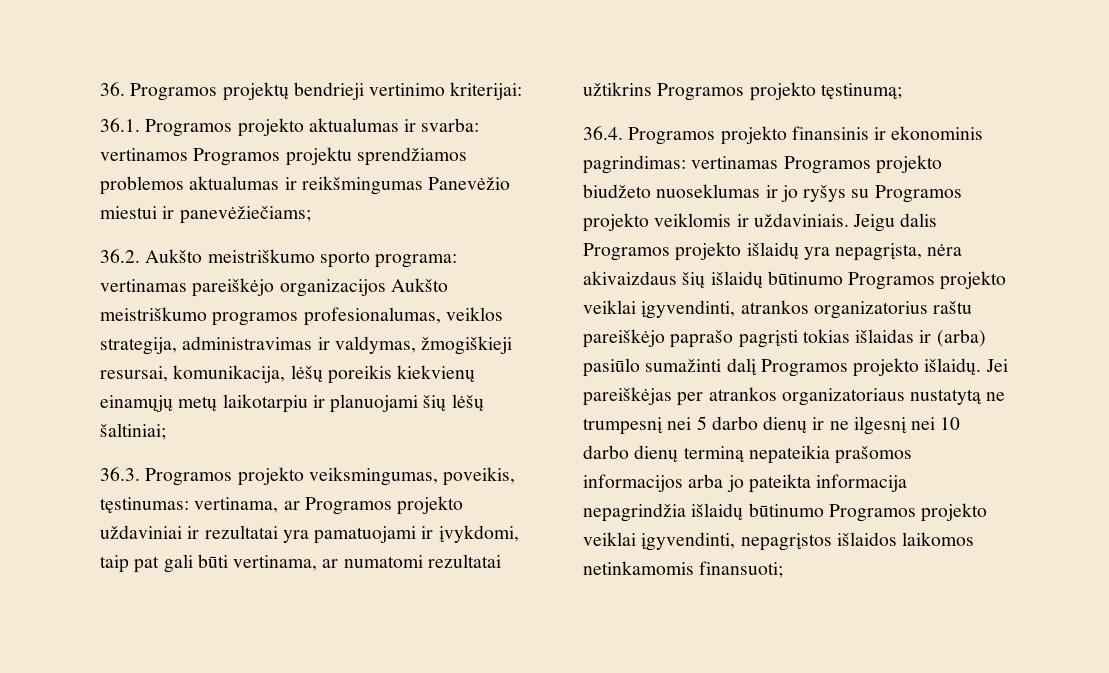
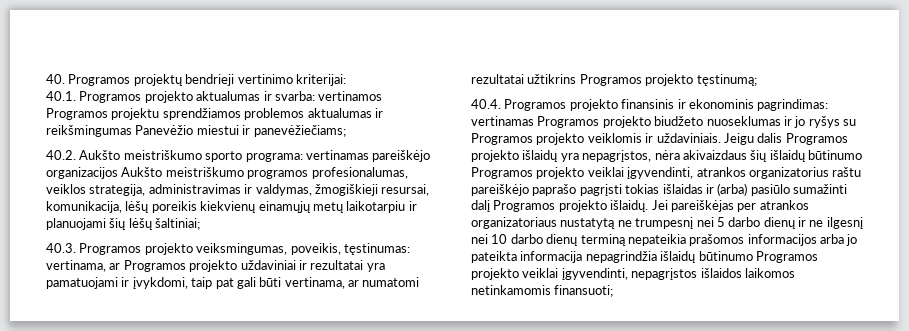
- 36. Programos projektų bendrieji vertinimo kriterijai:
+ 40. Programos projektų bendrieji vertinimo kriterijai:
- 36.1. Programos projekto aktualumas ir svarba: vertinamos Programos projektu sprendžiamos problemos aktualumas ir reikšmingumas Panevėžio miestui ir panevėžiečiams;
+ 40.1. Programos projekto aktualumas ir svarba: vertinamos Programos projektu sprendžiamos problemos aktualumas ir reikšmingumas Panevėžio miestui ir panevėžiečiams;
- 36.2. Aukšto meistriškumo sporto programa: vertinamas pareiškėjo organizacijos Aukšto meistriškumo programos profesionalumas, veiklos strategija, administravimas ir valdymas, žmogiškieji resursai, komunikacija, lėšų poreikis kiekvienų einamųjų metų laikotarpiu ir planuojami šių lėšų šaltiniai;
+ 40.2. Aukšto meistriškumo sporto programa: vertinamas pareiškėjo organizacijos Aukšto meistriškumo programos profesionalumas, veiklos strategija, administravimas ir valdymas, žmogiškieji resursai, komunikacija, lėšų poreikis kiekvienų einamųjų metų laikotarpiu ir planuojami šių lėšų šaltiniai;
- 36.3. Programos projekto veiksmingumas, poveikis, tęstinumas: vertinama, ar Programos projekto uždaviniai ir rezultatai yra pamatuojami ir įvykdomi, taip pat gali būti vertinama, ar numatomi rezultatai užtikrins Programos projekto tęstinumą;
+ 40.3. Programos projekto veiksmingumas, poveikis, tęstinumas: vertinama, ar Programos projekto uždaviniai ir rezultatai yra pamatuojami ir įvykdomi, taip pat gali būti vertinama, ar numatomi rezultatai užtikrins Programos projekto tęstinumą;
- 36.4. Programos projekto finansinis ir ekonominis pagrindimas: vertinamas Programos projekto biudžeto nuoseklumas ir jo ryšys su Programos projekto veiklomis ir uždaviniais.
+ 40.4. Programos projekto finansinis ir ekonominis pagrindimas: vertinamas Programos projekto biudžeto nuoseklumas ir jo ryšys su Programos projekto veiklomis ir uždaviniais.
- Jeigu dalis Programos projekto išlaidų yra nepagrįsta, nėra akivaizdaus šių išlaidų būtinumo Programos projekto veiklai įgyvendinti, atrankos organizatorius raštu pareiškėjo paprašo pagrįsti tokias išlaidas ir (arba) pasiūlo sumažinti dalį Programos projekto išlaidų.
+ Jeigu dalis Programos projekto išlaidų yra nepagrįstos, nėra akivaizdaus šių išlaidų būtinumo Programos projekto veiklai įgyvendinti, atrankos organizatorius raštu pareiškėjo paprašo pagrįsti tokias išlaidas ir (arba) pasiūlo sumažinti dalį Programos projekto išlaidų.

